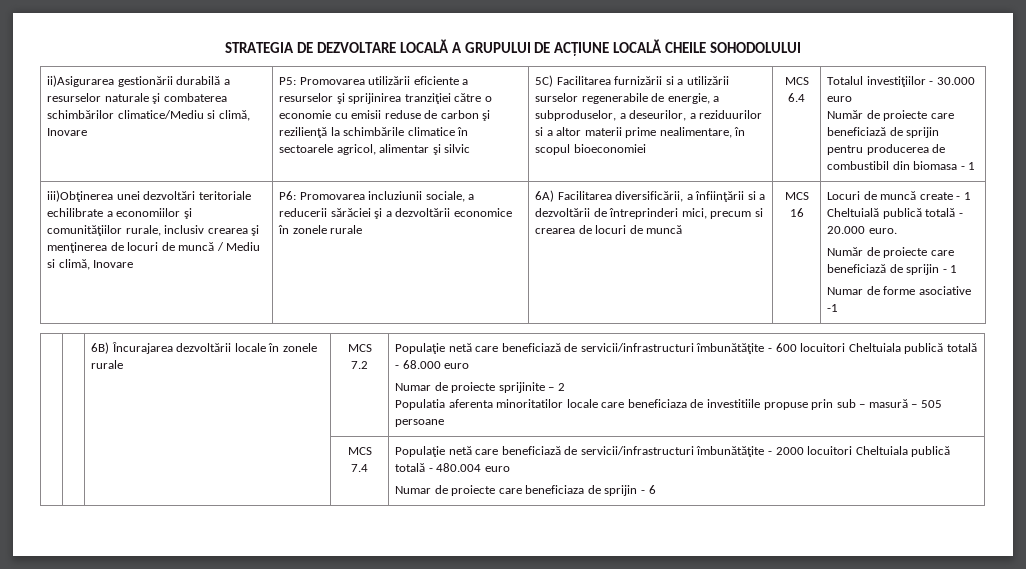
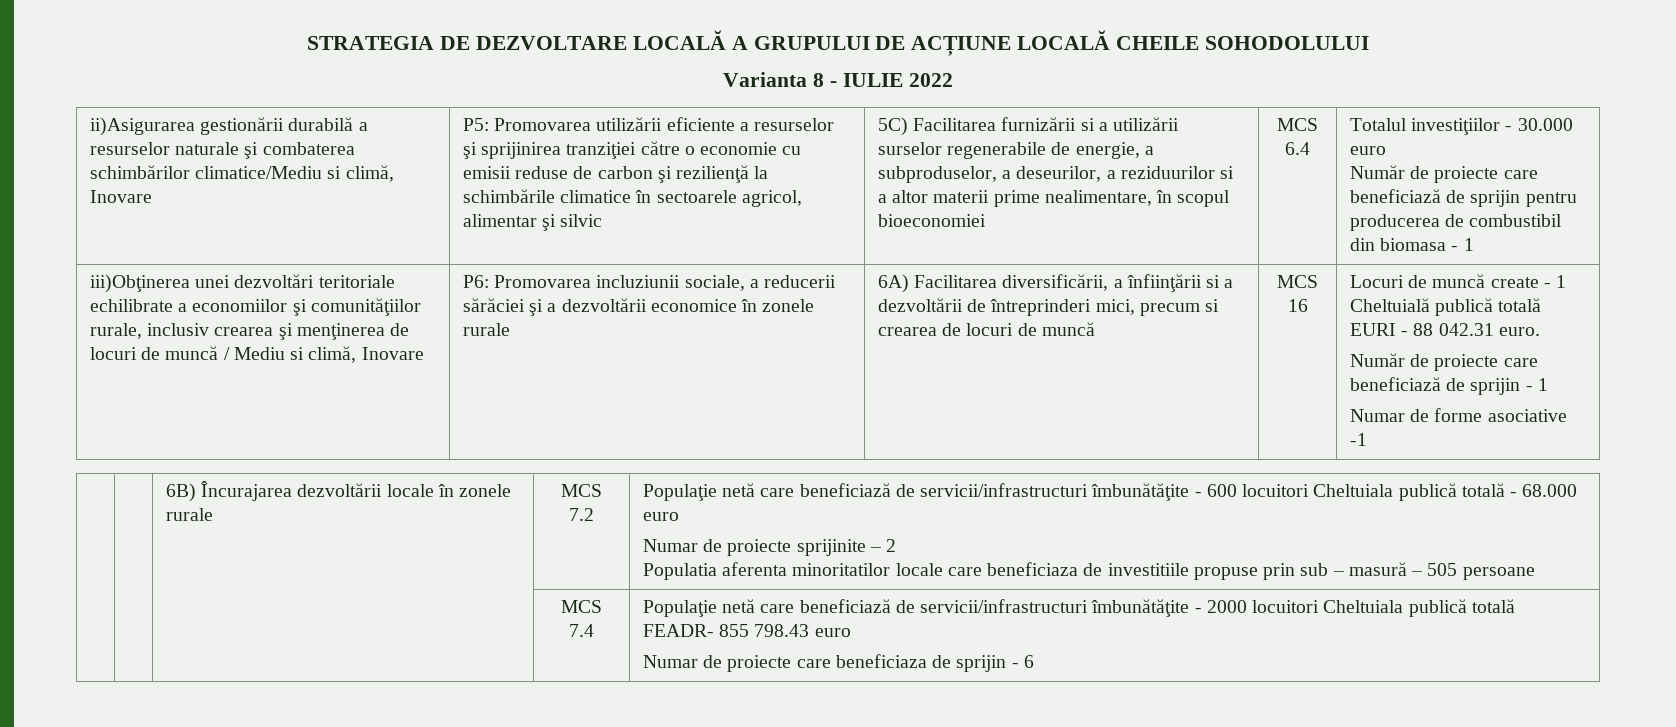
+ Varianta 8 - IULIE 2022
- Locuri de muncă create - 1 Cheltuială publică totală - 20.000 euro.
+ Locuri de muncă create - 1 Cheltuială publică totală EURI - 88 042.31 euro.
- | | | MCS 7.4 | Populaţie netă care beneficiază de servicii/infrastructuri îmbunătăţite - 2000 locuitori Cheltuiala publică totală - 480.004 euro
+ | | | MCS 7.4 | Populaţie netă care beneficiază de servicii/infrastructuri îmbunătăţite - 2000 locuitori Cheltuiala publică totală FEADR- 855 798.43 euro

